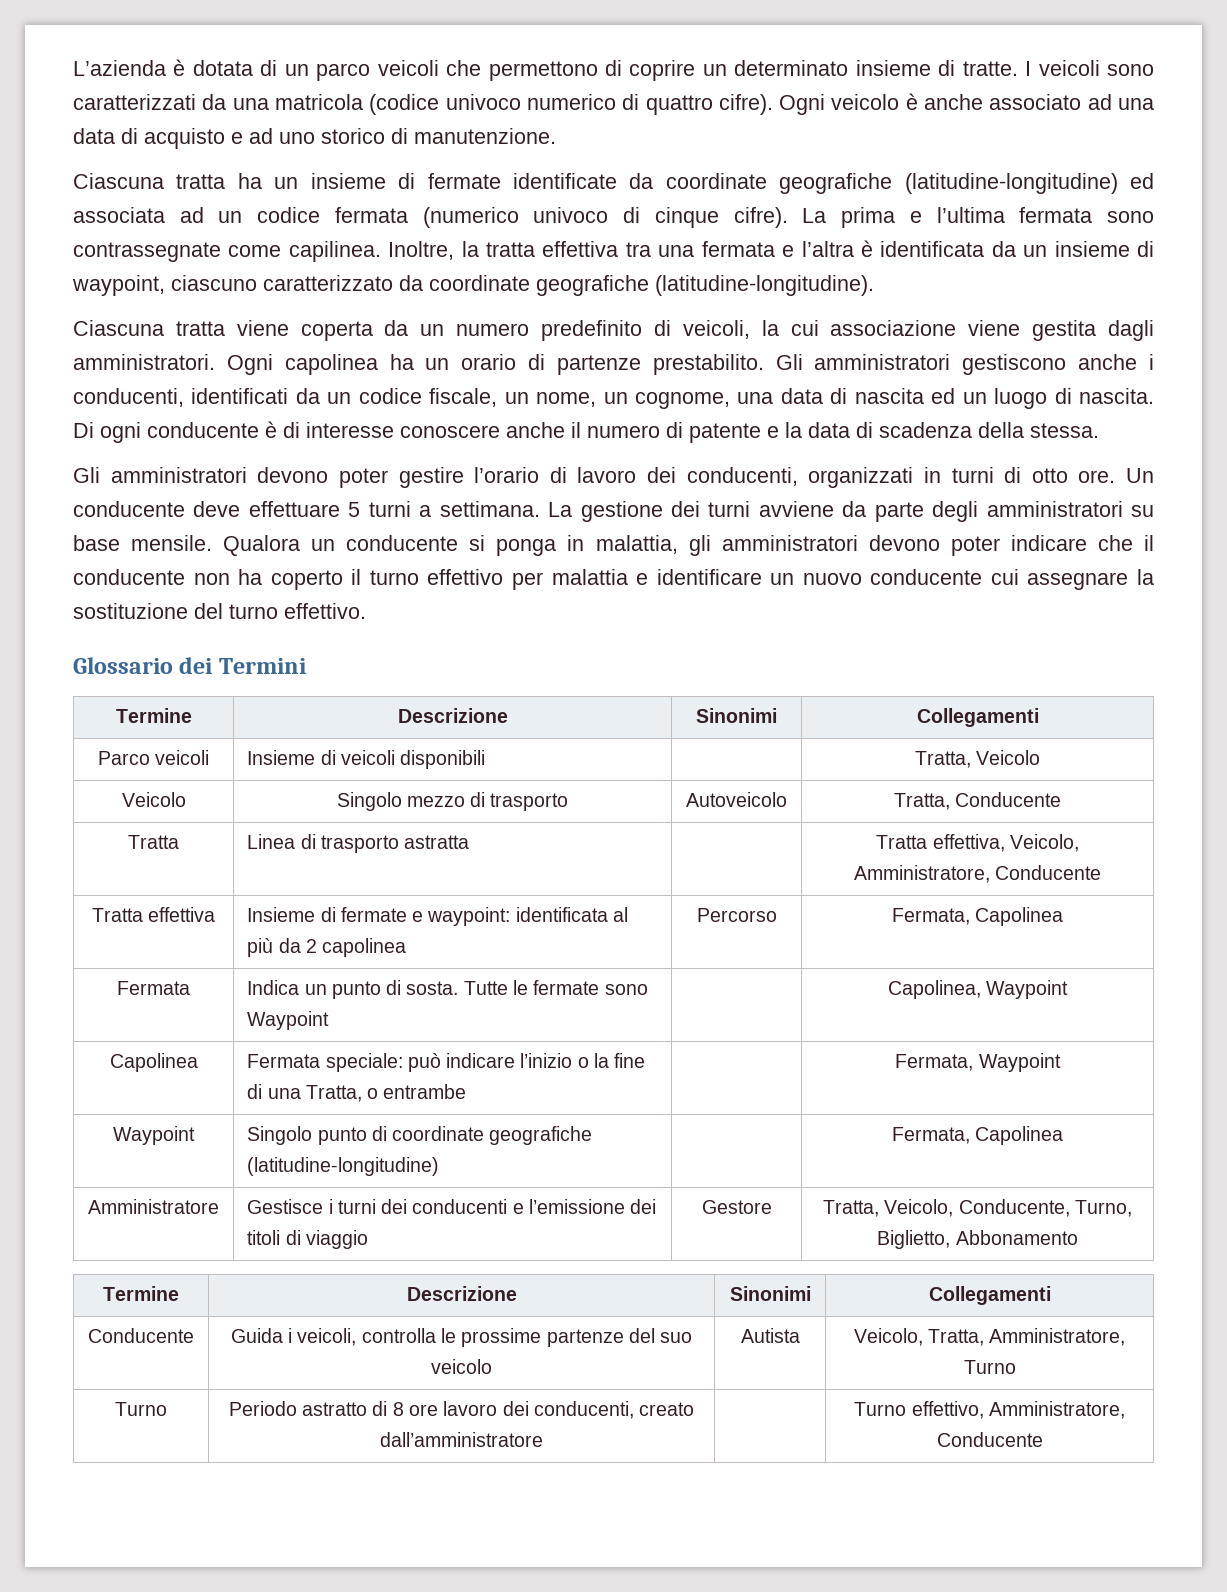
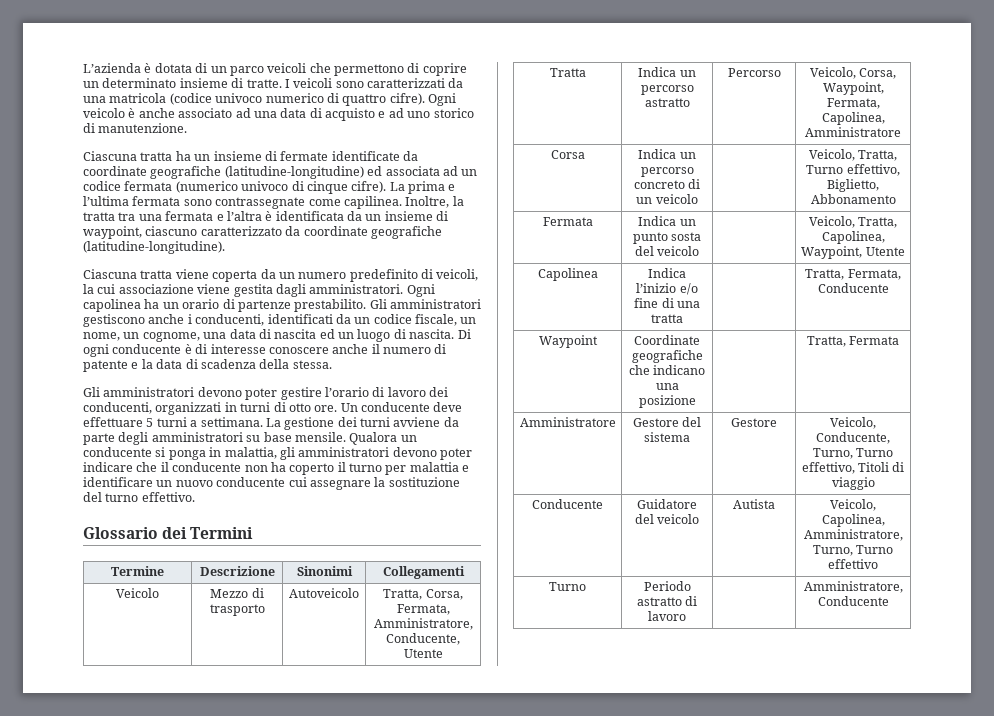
- Inoltre, la tratta effettiva tra una fermata e l’altra è identificata da un insieme di waypoint, ciascuno caratterizzato da coordinate geografiche (latitudine-longitudine).
+ Inoltre, la tratta tra una fermata e l’altra è identificata da un insieme di waypoint, ciascuno caratterizzato da coordinate geografiche (latitudine-longitudine).
- Qualora un conducente si ponga in malattia, gli amministratori devono poter indicare che il conducente non ha coperto il turno effettivo per malattia e identificare un nuovo conducente cui assegnare la sostituzione del turno effettivo.
+ Qualora un conducente si ponga in malattia, gli amministratori devono poter indicare che il conducente non ha coperto il turno per malattia e identificare un nuovo conducente cui assegnare la sostituzione del turno effettivo.
- Parco veicoli | Insieme di veicoli disponibili | | Tratta, Veicolo
- Veicolo | Singolo mezzo di trasporto | Autoveicolo | Tratta, Conducente
- Tratta | Linea di trasporto astratta | | Tratta effettiva, Veicolo, Amministratore, Conducente
- Tratta effettiva | Insieme di fermate e waypoint: identificata al più da 2 capolinea | Percorso | Fermata, Capolinea
- Fermata | Indica un punto di sosta. Tutte le fermate sono Waypoint | | Capolinea, Waypoint
- Capolinea | Fermata speciale: può indicare l’inizio o la fine di una Tratta, o entrambe | | Fermata, Waypoint
- Waypoint | Singolo punto di coordinate geografiche (latitudine-longitudine) | | Fermata, Capolinea
- Amministratore | Gestisce i turni dei conducenti e l’emissione dei titoli di viaggio | Gestore | Tratta, Veicolo, Conducente, Turno, Biglietto, Abbonamento
- Termine | Descrizione | Sinonimi | Collegamenti
- Conducente | Guida i veicoli, controlla le prossime partenze del suo veicolo | Autista | Veicolo, Tratta, Amministratore, Turno
+ Veicolo | Mezzo di trasporto | Autoveicolo | Tratta, Corsa, Fermata, Amministratore, Conducente, Utente
+ Tratta | Indica un percorso astratto | Percorso | Veicolo, Corsa, Waypoint, Fermata, Capolinea, Amministratore
+ Corsa | Indica un percorso concreto di un veicolo | | Veicolo, Tratta, Turno effettivo, Biglietto, Abbonamento
+ Fermata | Indica un punto sosta del veicolo | | Veicolo, Tratta, Capolinea, Waypoint, Utente
+ Capolinea | Indica l’inizio e/o fine di una tratta | | Tratta, Fermata, Conducente
+ Waypoint | Coordinate geografiche che indicano una posizione | | Tratta, Fermata
+ Amministratore | Gestore del sistema | Gestore | Veicolo, Conducente, Turno, Turno effettivo, Titoli di viaggio
+ Conducente | Guidatore del veicolo | Autista | Veicolo, Capolinea, Amministratore, Turno, Turno effettivo
- Turno | Periodo astratto di 8 ore lavoro dei conducenti, creato dall’amministratore | | Turno effettivo, Amministratore, Conducente
+ Turno | Periodo astratto di lavoro | | Amministratore, Conducente

